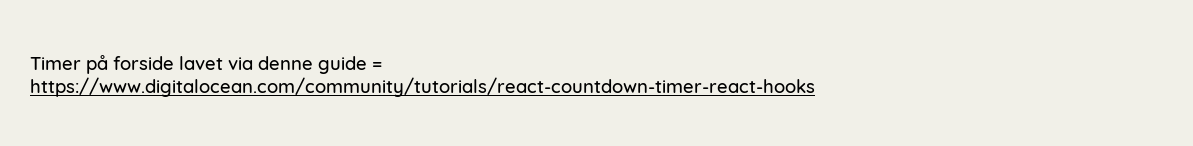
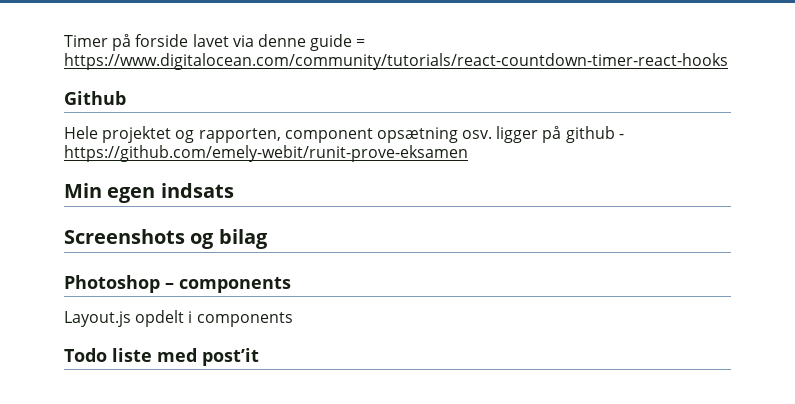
+ Github
+ Hele projektet og rapporten, component opsætning osv. ligger på github - https://github.com/emely-webit/runit-prove-eksamen
+ Min egen indsats
+ Screenshots og bilag
+ Photoshop – components
+ Layout.js opdelt i components
+ Todo liste med post’it

